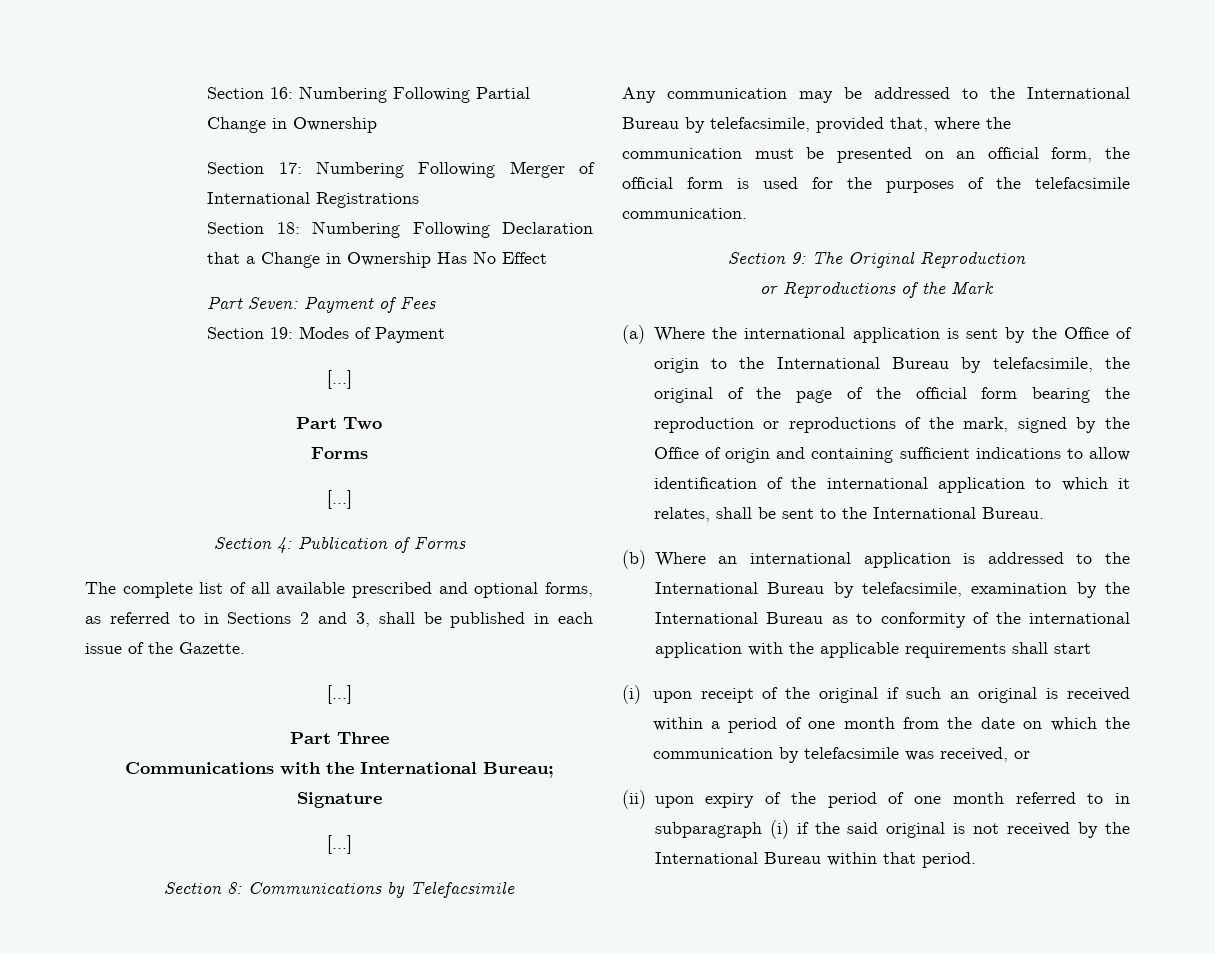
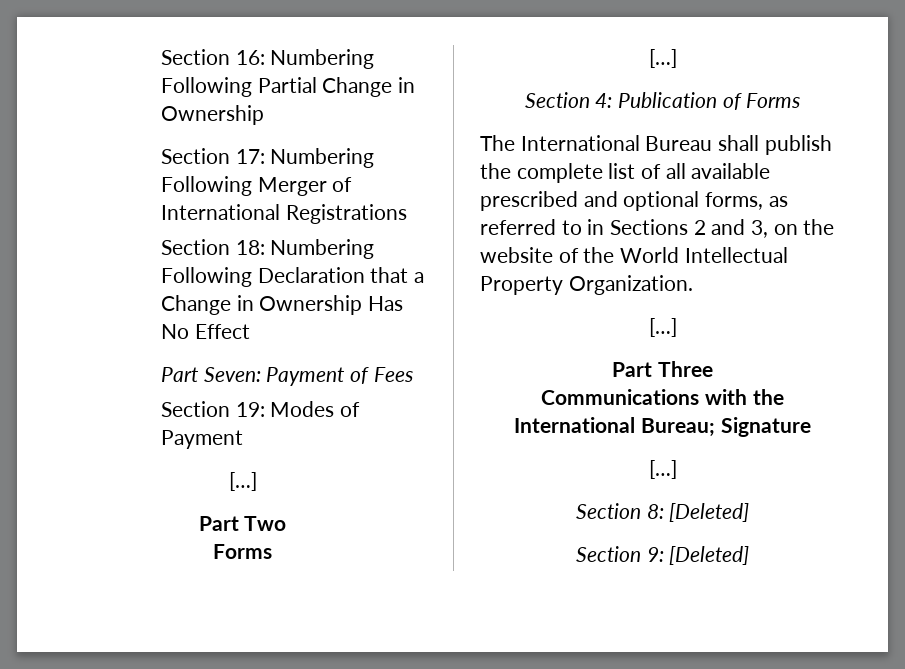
- The complete list of all available prescribed and optional forms, as referred to in Sections 2 and 3, shall be published in each issue of the Gazette.
+ The International Bureau shall publish the complete list of all available prescribed and optional forms, as referred to in Sections 2 and 3, on the website of the World Intellectual Property Organization.
- Section 8: Communications by Telefacsimile
- Any communication may be addressed to the International Bureau by telefacsimile, provided that, where the communication must be presented on an official form, the official form is used for the purposes of the telefacsimile communication.
- Section 9: The Original Reproduction
- or Reproductions of the Mark
- (a) Where the international application is sent by the Office of origin to the International Bureau by telefacsimile, the original of the page of the official form bearing the reproduction or reproductions of the mark, signed by the Office of origin and containing sufficient indications to allow identification of the international application to which it relates, shall be sent to the International Bureau.
- (b) Where an international application is addressed to the International Bureau by telefacsimile, examination by the International Bureau as to conformity of the international application with the applicable requirements shall start
- (i) upon receipt of the original if such an original is received within a period of one month from the date on which the communication by telefacsimile was received, or
- (ii) upon expiry of the period of one month referred to in subparagraph (i) if the said original is not received by the International Bureau within that period.
+ Section 8: [Deleted]
+ Section 9: [Deleted]

